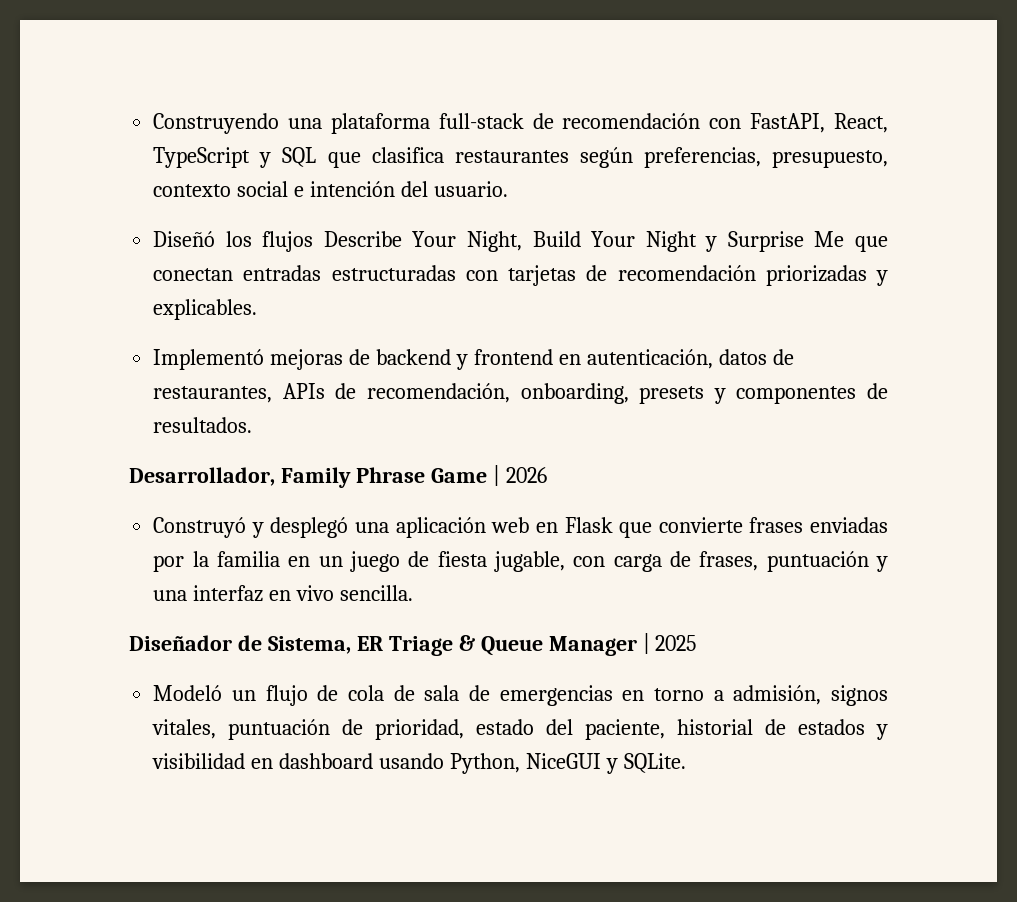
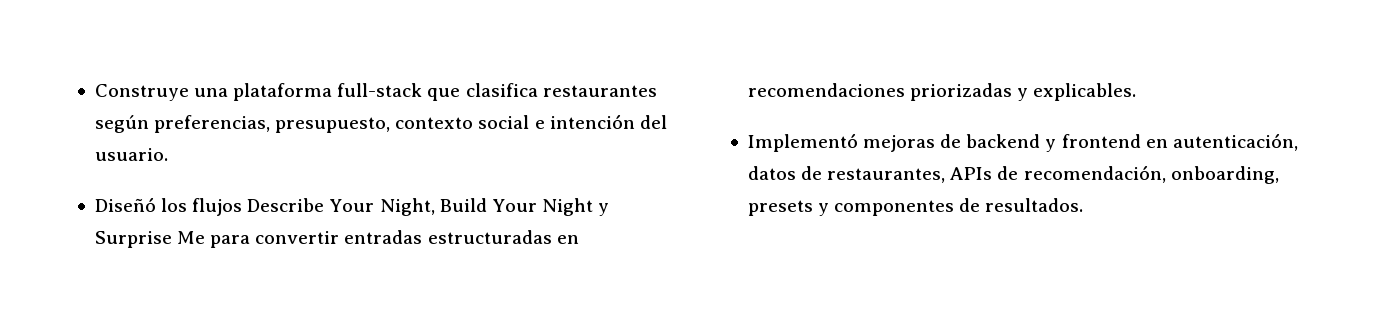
- Construyendo una plataforma full-stack de recomendación con FastAPI, React, TypeScript y SQL que clasifica restaurantes según preferencias, presupuesto, contexto social e intención del usuario.
+ Construye una plataforma full-stack que clasifica restaurantes según preferencias, presupuesto, contexto social e intención del usuario.
- Diseñó los flujos Describe Your Night, Build Your Night y Surprise Me que conectan entradas estructuradas con tarjetas de recomendación priorizadas y explicables.
+ Diseñó los flujos Describe Your Night, Build Your Night y Surprise Me para convertir entradas estructuradas en recomendaciones priorizadas y explicables.
- Desarrollador, Family Phrase Game | 2026
- Construyó y desplegó una aplicación web en Flask que convierte frases enviadas por la familia en un juego de fiesta jugable, con carga de frases, puntuación y una interfaz en vivo sencilla.
- Diseñador de Sistema, ER Triage & Queue Manager | 2025
- Modeló un flujo de cola de sala de emergencias en torno a admisión, signos vitales, puntuación de prioridad, estado del paciente, historial de estados y visibilidad en dashboard usando Python, NiceGUI y SQLite.

